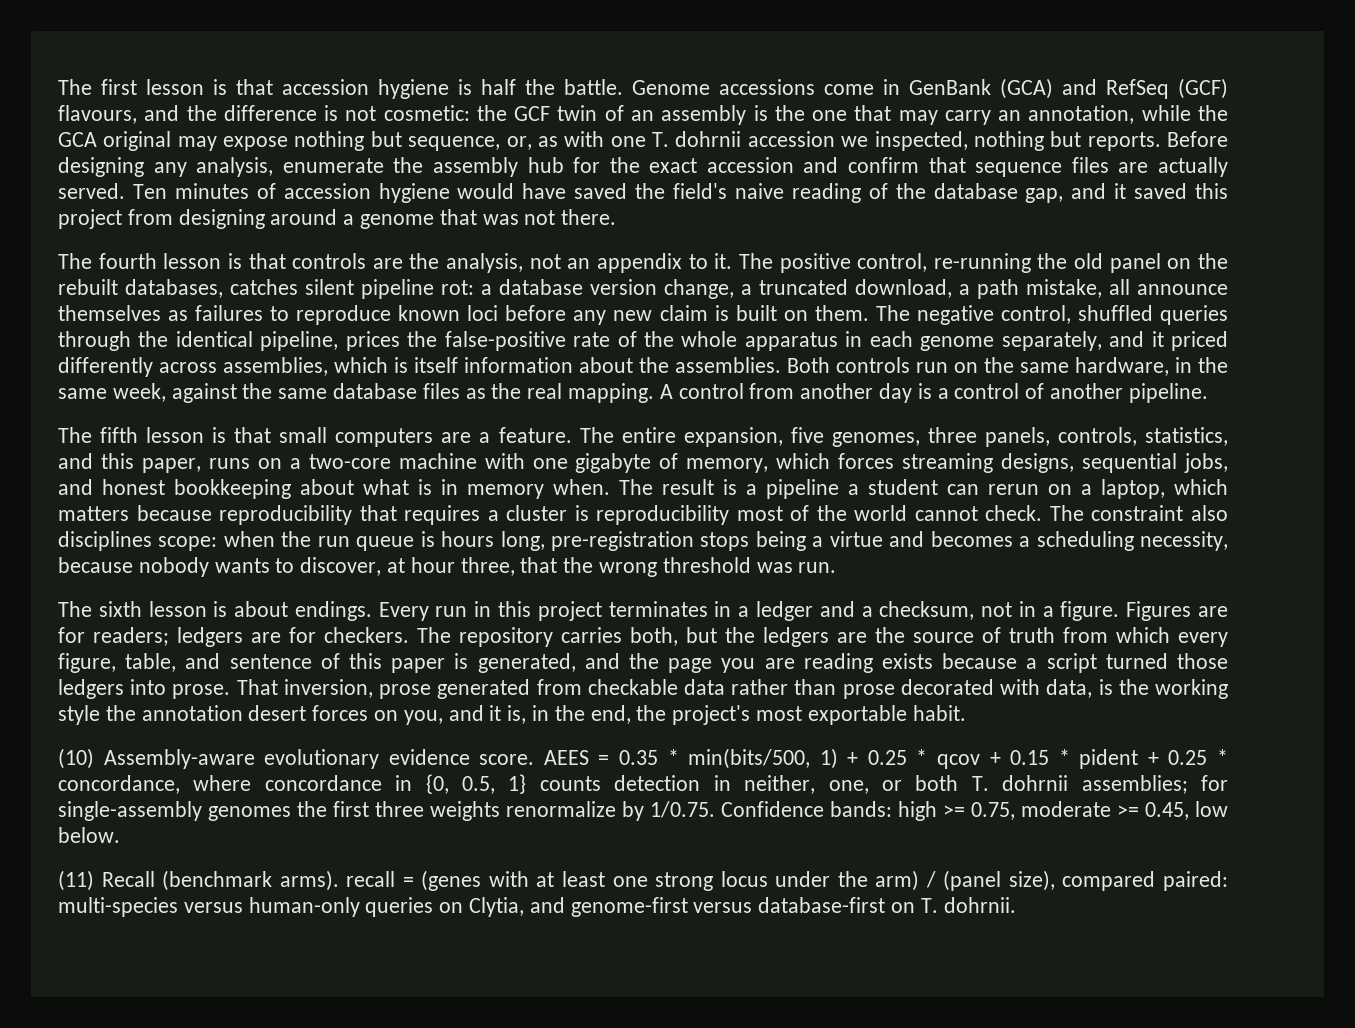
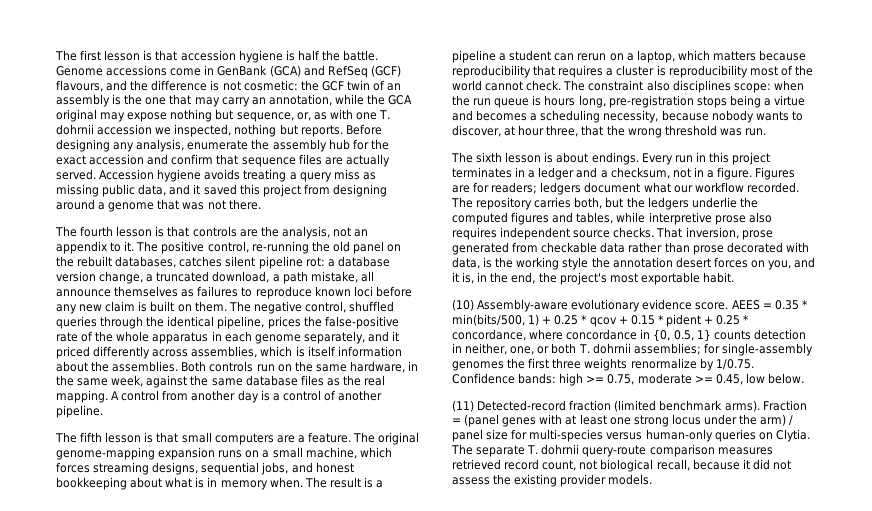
- Ten minutes of accession hygiene would have saved the field's naive reading of the database gap, and it saved this project from designing around a genome that was not there.
+ Accession hygiene avoids treating a query miss as missing public data, and it saved this project from designing around a genome that was not there.
- The entire expansion, five genomes, three panels, controls, statistics, and this paper, runs on a two-core machine with one gigabyte of memory, which forces streaming designs, sequential jobs, and honest bookkeeping about what is in memory when.
+ The original genome-mapping expansion runs on a small machine, which forces streaming designs, sequential jobs, and honest bookkeeping about what is in memory when.
- Figures are for readers; ledgers are for checkers.
+ Figures are for readers; ledgers document what our workflow recorded.
- The repository carries both, but the ledgers are the source of truth from which every figure, table, and sentence of this paper is generated, and the page you are reading exists because a script turned those ledgers into prose.
+ The repository carries both, but the ledgers underlie the computed figures and tables, while interpretive prose also requires independent source checks.
- (11) Recall (benchmark arms). recall = (genes with at least one strong locus under the arm) / (panel size), compared paired: multi-species versus human-only queries on Clytia, and genome-first versus database-first on T. dohrnii.
+ (11) Detected-record fraction (limited benchmark arms). Fraction = (panel genes with at least one strong locus under the arm) / panel size for multi-species versus human-only queries on Clytia. The separate T. dohrnii query-route comparison measures retrieved record count, not biological recall, because it did not assess the existing provider models.

